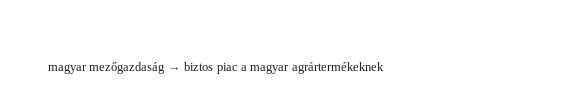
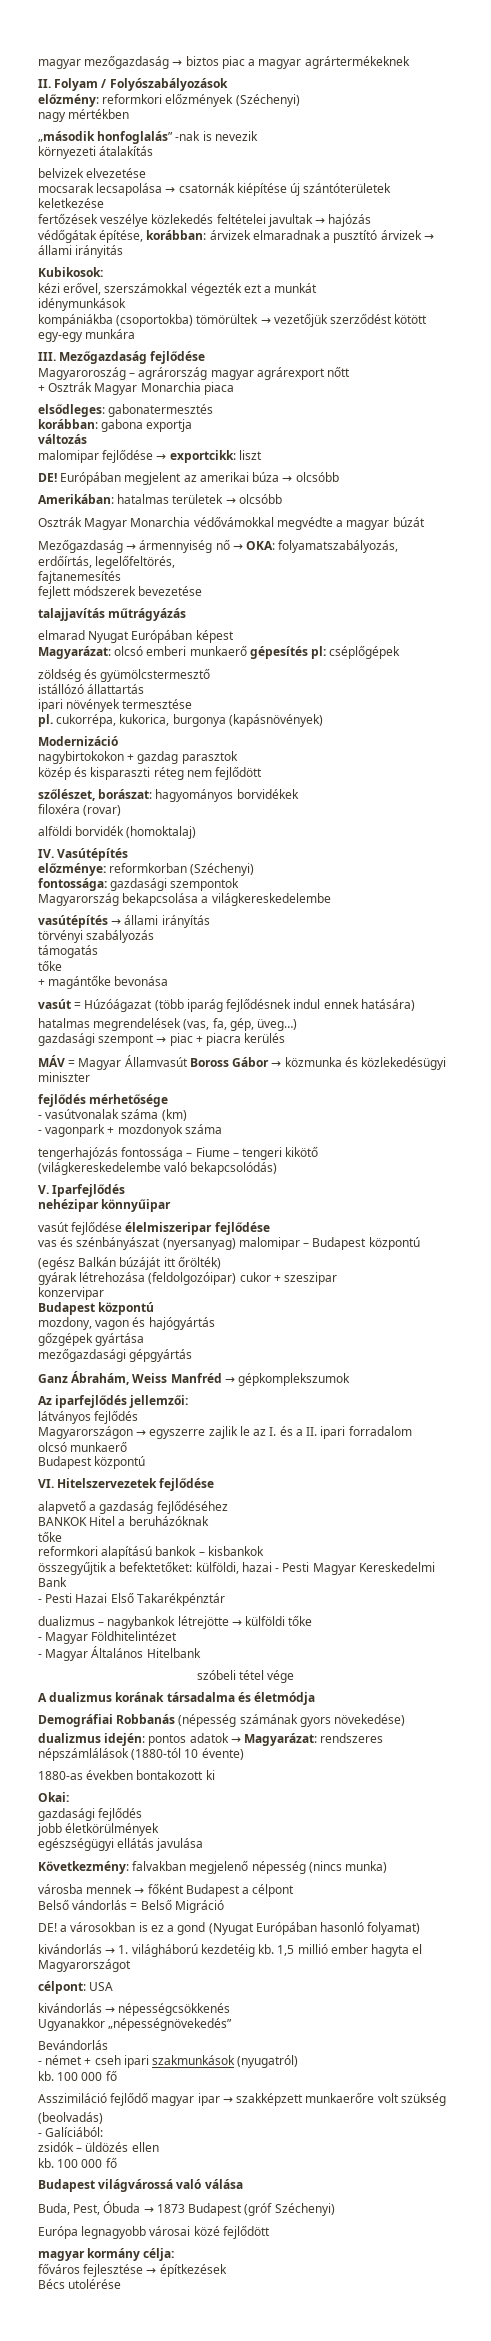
+ II. Folyam / Folyószabályozások
+ előzmény: reformkori előzmények (Széchenyi)
+ nagy mértékben
+ „második honfoglalás” -nak is nevezik
+ környezeti átalakítás
+ belvizek elvezetése
+ mocsarak lecsapolása → csatornák kiépítése új szántóterületek keletkezése
+ fertőzések veszélye közlekedés feltételei javultak → hajózás
+ védőgátak építése, korábban: árvizek elmaradnak a pusztító árvizek → állami irányitás
+ Kubikosok:
+ kézi erővel, szerszámokkal végezték ezt a munkát
+ idénymunkások
+ kompániákba (csoportokba) tömörültek → vezetőjük szerződést kötött egy-egy munkára
+ III. Mezőgazdaság fejlődése
+ Magyaroroszág – agrárország magyar agrárexport nőtt
+ + Osztrák Magyar Monarchia piaca
+ elsődleges: gabonatermesztés
+ korábban: gabona exportja
+ változás
+ malomipar fejlődése → exportcikk: liszt
+ DE! Európában megjelent az amerikai búza → olcsóbb
+ Amerikában: hatalmas területek → olcsóbb
+ Osztrák Magyar Monarchia védővámokkal megvédte a magyar búzát
+ Mezőgazdaság → ármennyiség nő → OKA: folyamatszabályozás, erdőírtás, legelőfeltörés,
+ fajtanemesítés
+ fejlett módszerek bevezetése
+ talajjavítás műtrágyázás
+ elmarad Nyugat Európában képest
+ Magyarázat: olcsó emberi munkaerő gépesítés pl: cséplőgépek
+ zöldség és gyümölcstermesztő
+ istállózó állattartás
+ ipari növények termesztése
+ pl. cukorrépa, kukorica, burgonya (kapásnövények)
+ Modernizáció
+ nagybirtokokon + gazdag parasztok
+ közép és kisparaszti réteg nem fejlődött
+ szőlészet, borászat: hagyományos borvidékek
+ filoxéra (rovar)
+ alföldi borvidék (homoktalaj)
+ IV. Vasútépítés
+ előzménye: reformkorban (Széchenyi)
+ fontossága: gazdasági szempontok
+ Magyarország bekapcsolása a világkereskedelembe
+ vasútépítés → állami irányítás
+ törvényi szabályozás
+ támogatás
+ tőke
+ + magántőke bevonása
+ vasút = Húzóágazat (több iparág fejlődésnek indul ennek hatására)
+ hatalmas megrendelések (vas, fa, gép, üveg…)
+ gazdasági szempont → piac + piacra kerülés
+ MÁV = Magyar Államvasút Boross Gábor → közmunka és közlekedésügyi miniszter
+ fejlődés mérhetősége
+ - vasútvonalak száma (km)
+ - vagonpark + mozdonyok száma
+ tengerhajózás fontossága – Fiume – tengeri kikötő
+ (világkereskedelembe való bekapcsolódás)
+ V. Iparfejlődés
+ nehézipar könnyűipar
+ vasút fejlődése élelmiszeripar fejlődése
+ vas és szénbányászat (nyersanyag) malomipar – Budapest központú
+ (egész Balkán búzáját itt őrölték)
+ gyárak létrehozása (feldolgozóipar) cukor + szeszipar
+ konzervipar
+ Budapest központú
+ mozdony, vagon és hajógyártás
+ gőzgépek gyártása
+ mezőgazdasági gépgyártás
+ Ganz Ábrahám, Weiss Manfréd → gépkomplekszumok
+ Az iparfejlődés jellemzői:
+ látványos fejlődés
+ Magyarországon → egyszerre zajlik le az I. és a II. ipari forradalom
+ olcsó munkaerő
+ Budapest központú
+ VI. Hitelszervezetek fejlődése
+ alapvető a gazdaság fejlődéséhez
+ BANKOK Hitel a beruházóknak
+ tőke
+ reformkori alapítású bankok – kisbankok
+ összegyűjtik a befektetőket: külföldi, hazai - Pesti Magyar Kereskedelmi Bank
+ - Pesti Hazai Első Takarékpénztár
+ dualizmus – nagybankok létrejötte → külföldi tőke
+ - Magyar Földhitelintézet
+ - Magyar Általános Hitelbank
+ szóbeli tétel vége
+ A dualizmus korának társadalma és életmódja
+ Demográfiai Robbanás (népesség számának gyors növekedése)
+ dualizmus idején: pontos adatok → Magyarázat: rendszeres népszámlálások (1880-tól 10 évente)
+ 1880-as években bontakozott ki
+ Okai:
+ gazdasági fejlődés
+ jobb életkörülmények
+ egészségügyi ellátás javulása
+ Következmény: falvakban megjelenő népesség (nincs munka)
+ városba mennek → főként Budapest a célpont
+ Belső vándorlás = Belső Migráció
+ DE! a városokban is ez a gond (Nyugat Európában hasonló folyamat)
+ kivándorlás → 1. világháború kezdetéig kb. 1,5 millió ember hagyta el Magyarországot
+ célpont: USA
+ kivándorlás → népességcsökkenés
+ Ugyanakkor „népességnövekedés”
+ Bevándorlás
+ - német + cseh ipari szakmunkások (nyugatról)
+ kb. 100 000 fő
+ Asszimiláció fejlődő magyar ipar → szakképzett munkaerőre volt szükség
+ (beolvadás)
+ - Galíciából:
+ zsidók – üldözés ellen
+ kb. 100 000 fő
+ Budapest világvárossá való válása
+ Buda, Pest, Óbuda → 1873 Budapest (gróf Széchenyi)
+ Európa legnagyobb városai közé fejlődött
+ magyar kormány célja:
+ főváros fejlesztése → építkezések
+ Bécs utolérése

